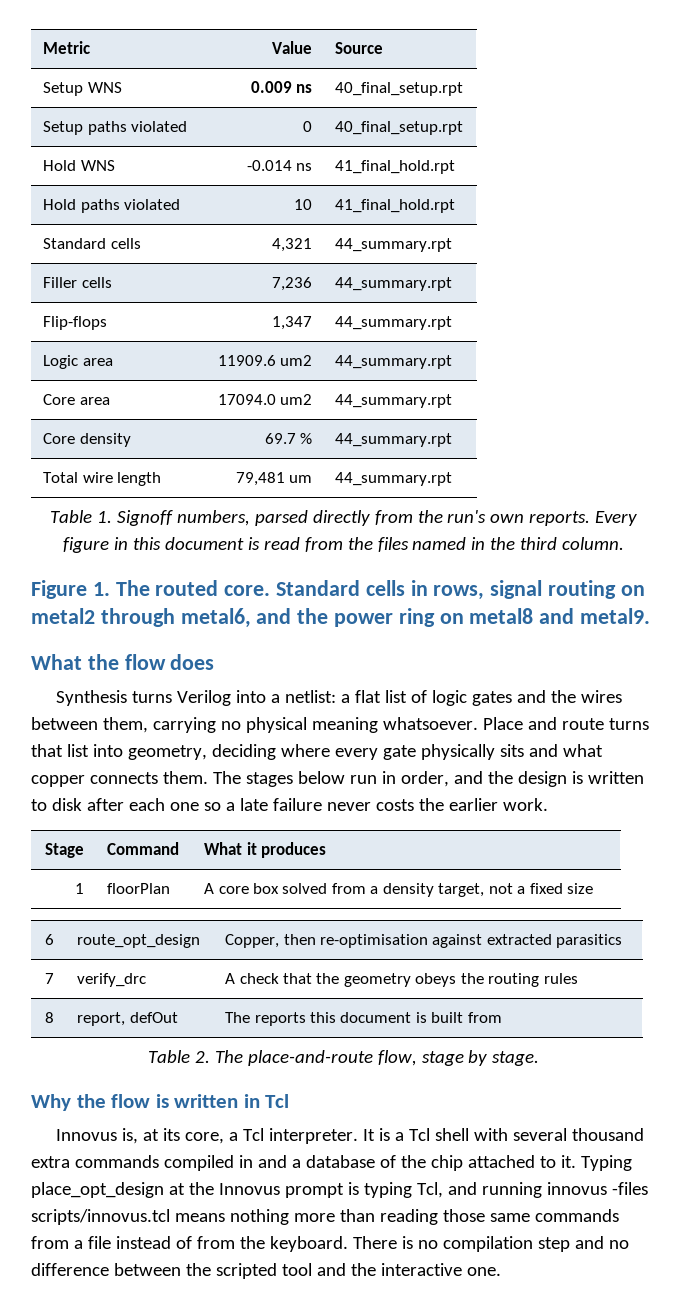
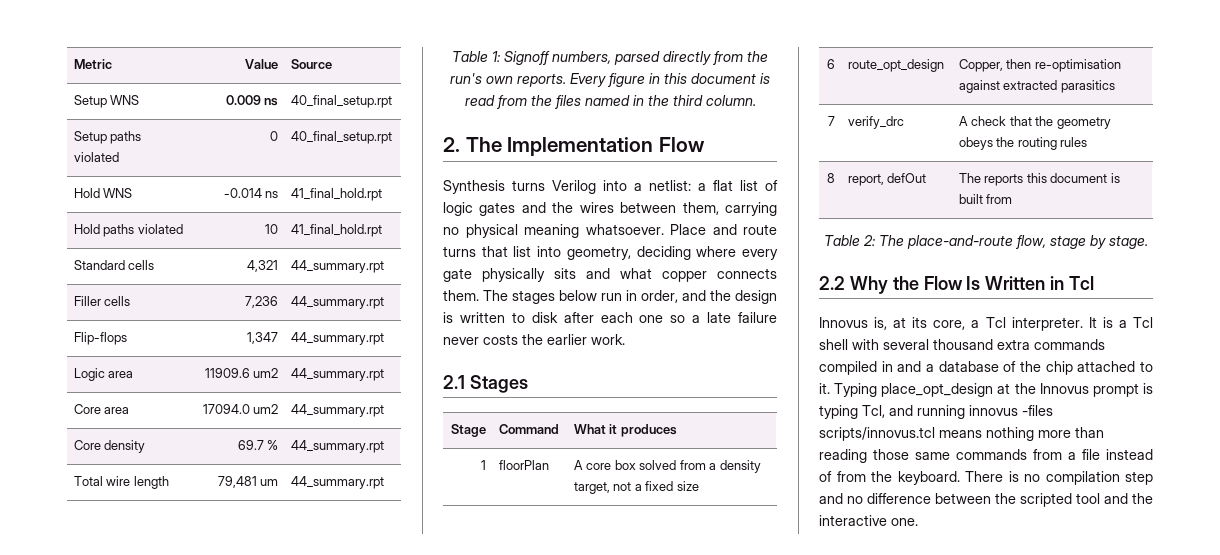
- Table 1. Signoff numbers, parsed directly from the run's own reports.
+ Table 1: Signoff numbers, parsed directly from the run's own reports.
- Figure 1. The routed core. Standard cells in rows, signal routing on metal2 through metal6, and the power ring on metal8 and metal9.
- What the flow does
+ 2. The Implementation Flow
+ 2.1 Stages
- Table 2. The place-and-route flow, stage by stage.
+ Table 2: The place-and-route flow, stage by stage.
- Why the flow is written in Tcl
+ 2.2 Why the Flow Is Written in Tcl

